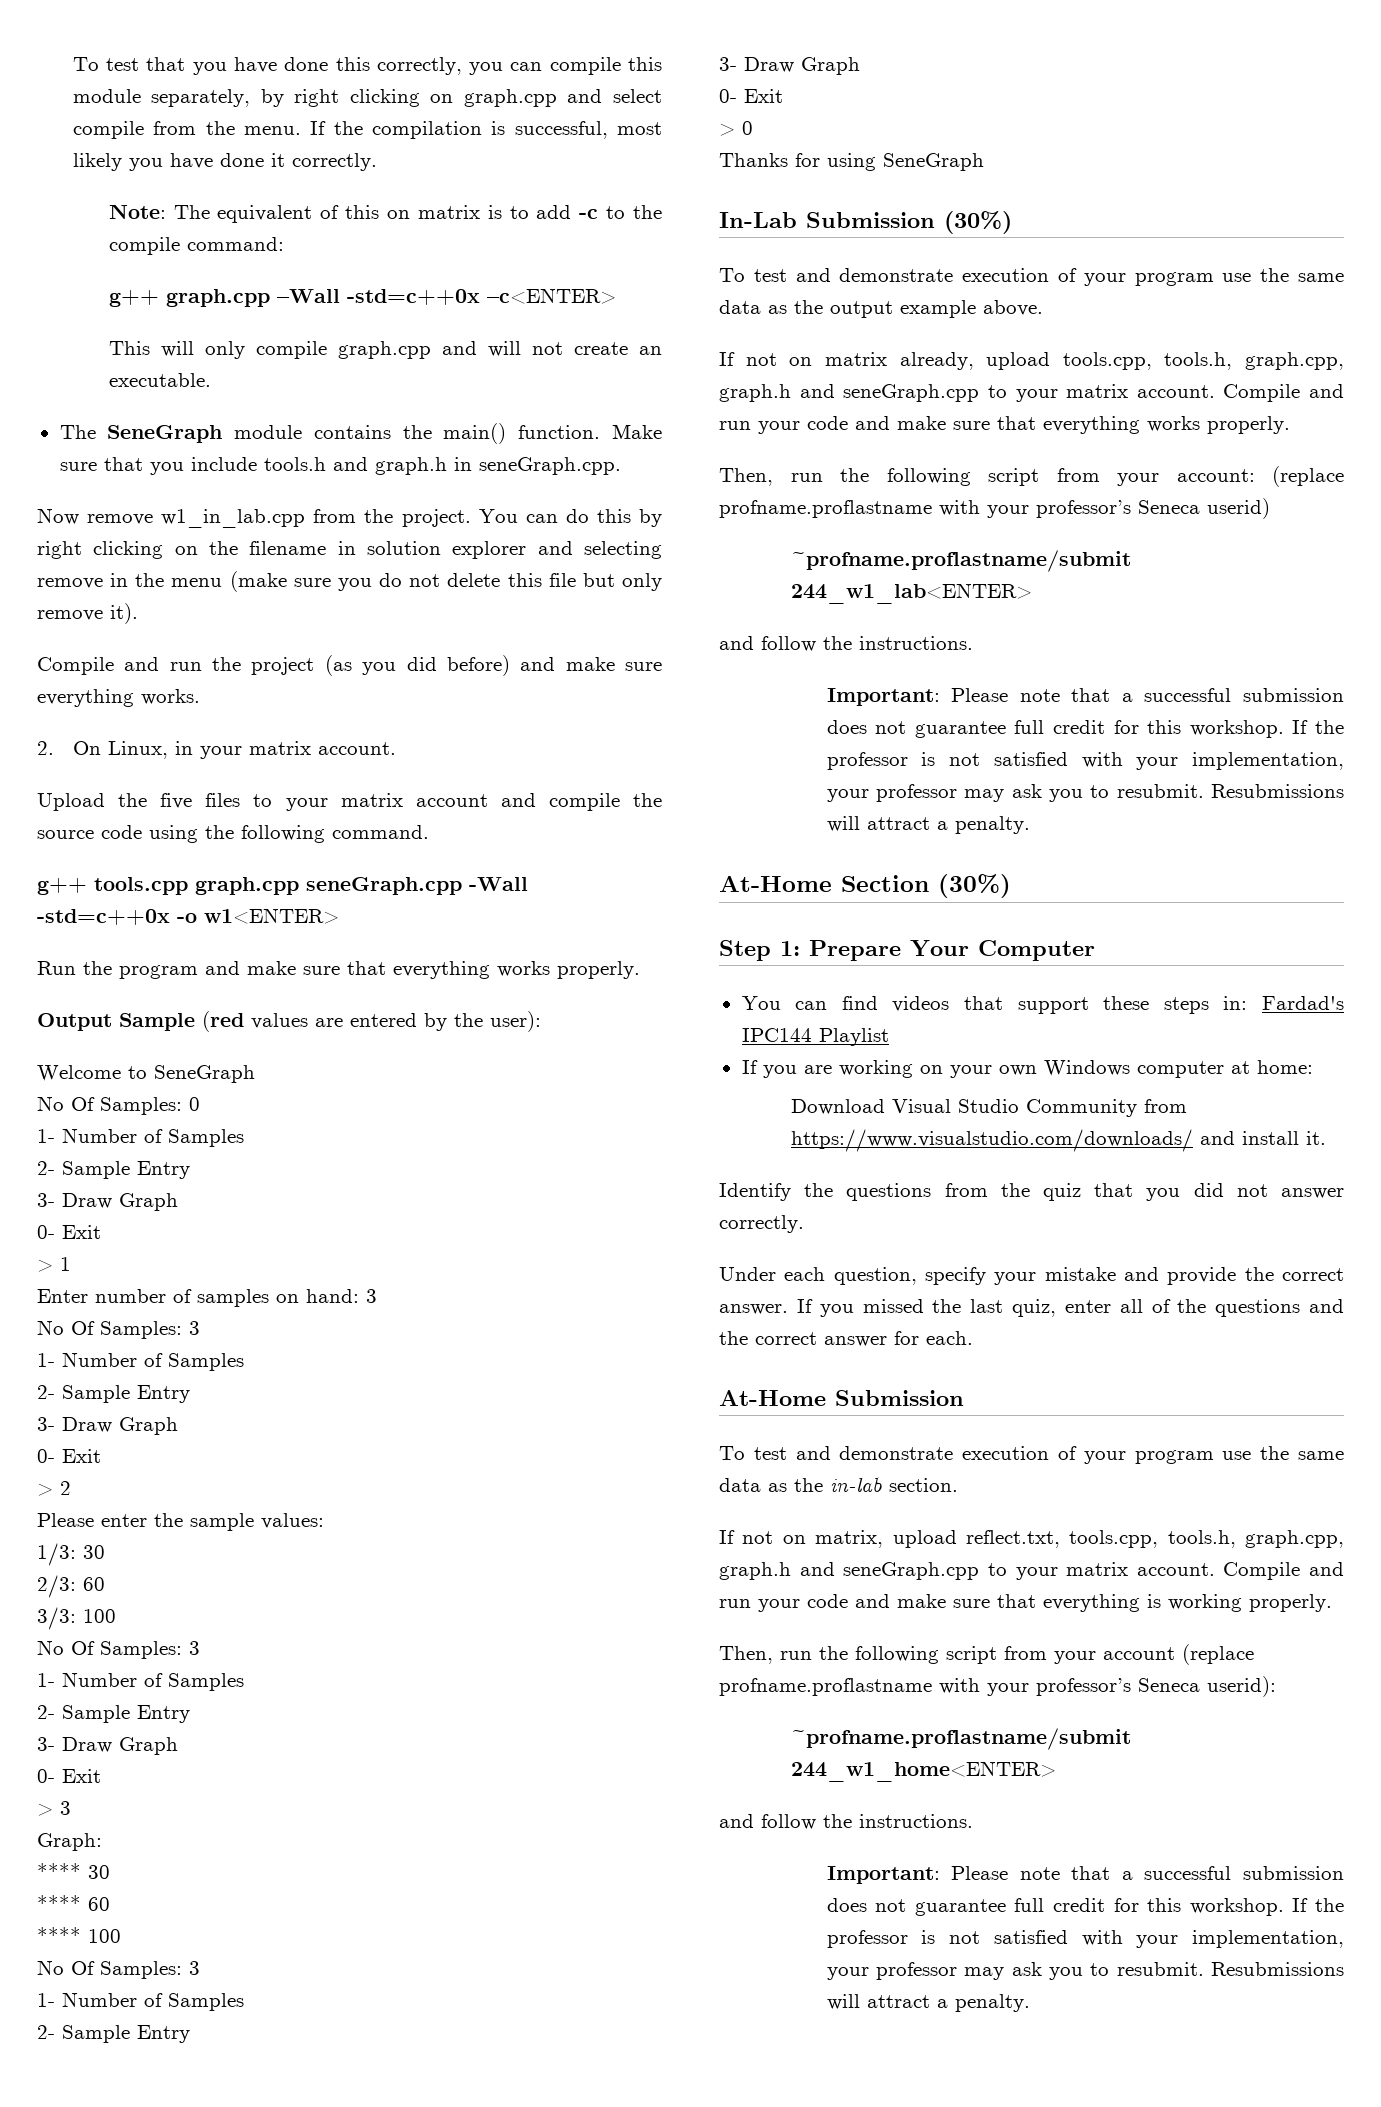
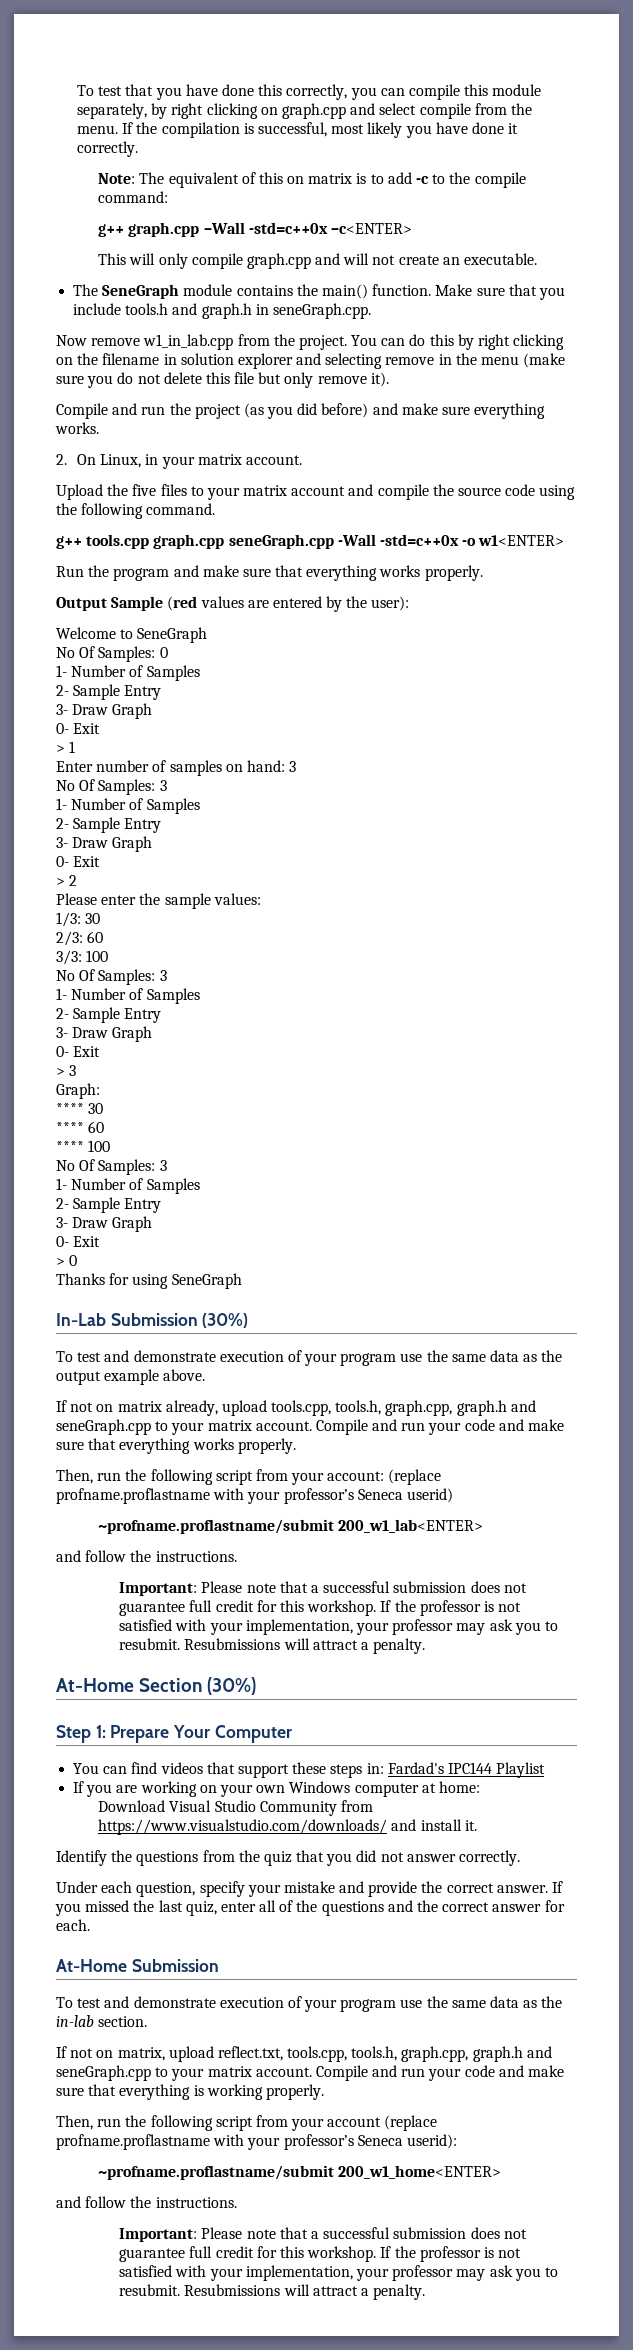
- ~profname.proflastname/submit 244_w1_lab<ENTER>
+ ~profname.proflastname/submit 200_w1_lab<ENTER>
- ~profname.proflastname/submit 244_w1_home<ENTER>
+ ~profname.proflastname/submit 200_w1_home<ENTER>

